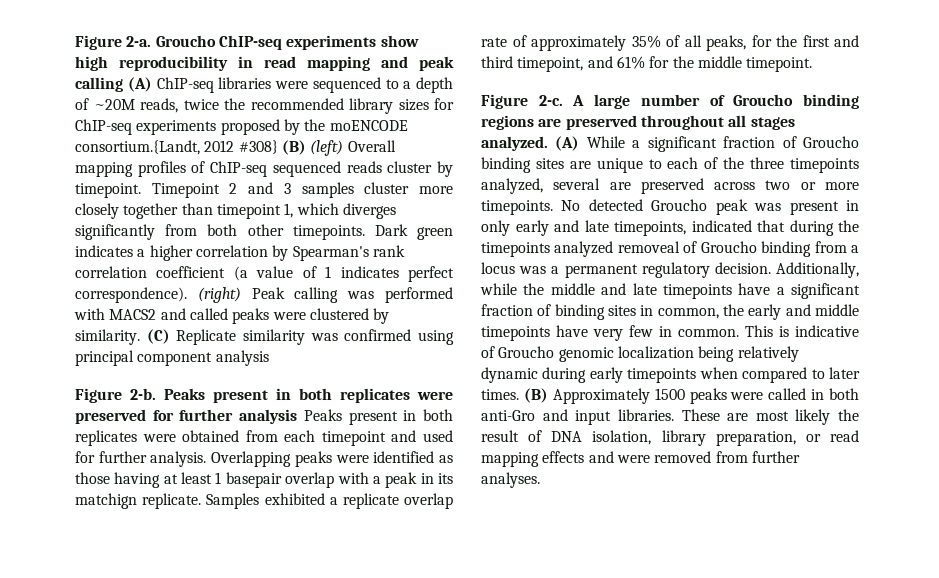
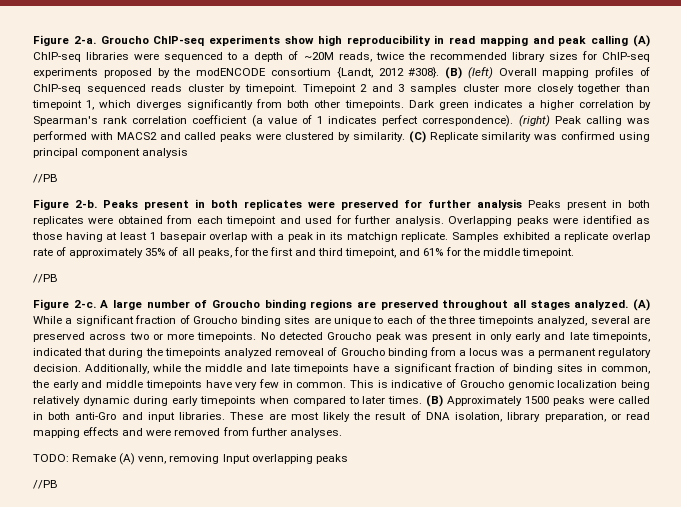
- Groucho ChIP-seq experiments show high reproducibility in read mapping and peak calling (A) ChIP-seq libraries were sequenced to a depth of ~20M reads, twice the recommended library sizes for ChIP-seq experiments proposed by the moENCODE consortium.{Landt, 2012 #308} (B) (left) Overall mapping profiles of ChIP-seq sequenced reads cluster by timepoint.
+ Groucho ChIP-seq experiments show high reproducibility in read mapping and peak calling (A) ChIP-seq libraries were sequenced to a depth of ~20M reads, twice the recommended library sizes for ChIP-seq experiments proposed by the modENCODE consortium {Landt, 2012 #308}. (B) (left) Overall mapping profiles of ChIP-seq sequenced reads cluster by timepoint.
  (C) Replicate similarity was confirmed using principal component analysis
+ //PB
  Samples exhibited a replicate overlap rate of approximately 35% of all peaks, for the first and third timepoint, and 61% for the middle timepoint.
+ //PB
+ TODO: Remake (A) venn, removing Input overlapping peaks
+ //PB

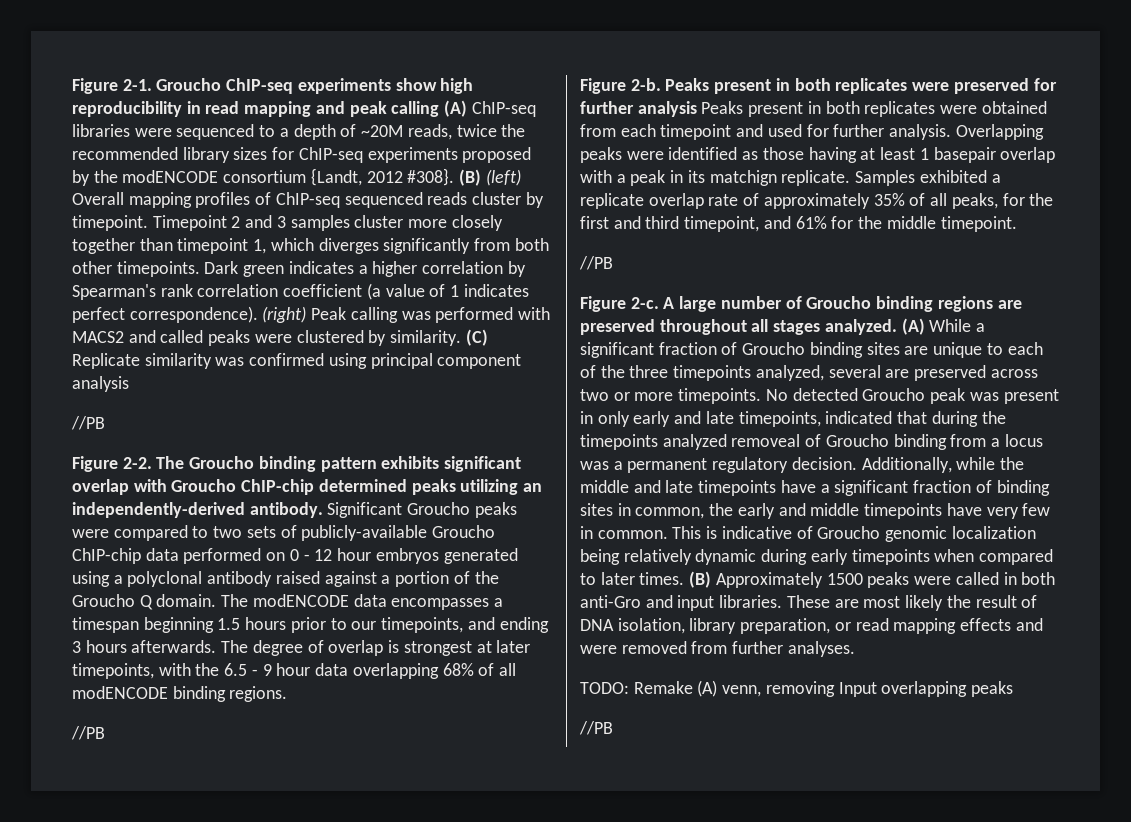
- Figure 2-a.
+ Figure 2-1.
+ Figure 2-2. The Groucho binding pattern exhibits significant overlap with Groucho ChIP-chip determined peaks utilizing an independently-derived antibody. Significant Groucho peaks were compared to two sets of publicly-available Groucho ChIP-chip data performed on 0 - 12 hour embryos generated using a polyclonal antibody raised against a portion of the Groucho Q domain. The modENCODE data encompasses a timespan beginning 1.5 hours prior to our timepoints, and ending 3 hours afterwards. The degree of overlap is strongest at later timepoints, with the 6.5 - 9 hour data overlapping 68% of all modENCODE binding regions.
+ //PB

